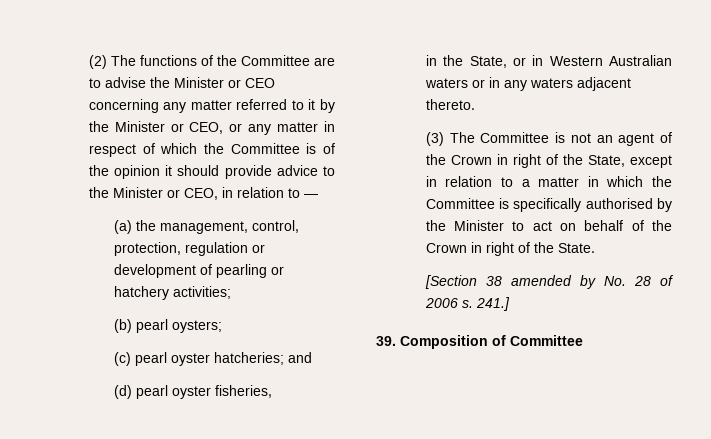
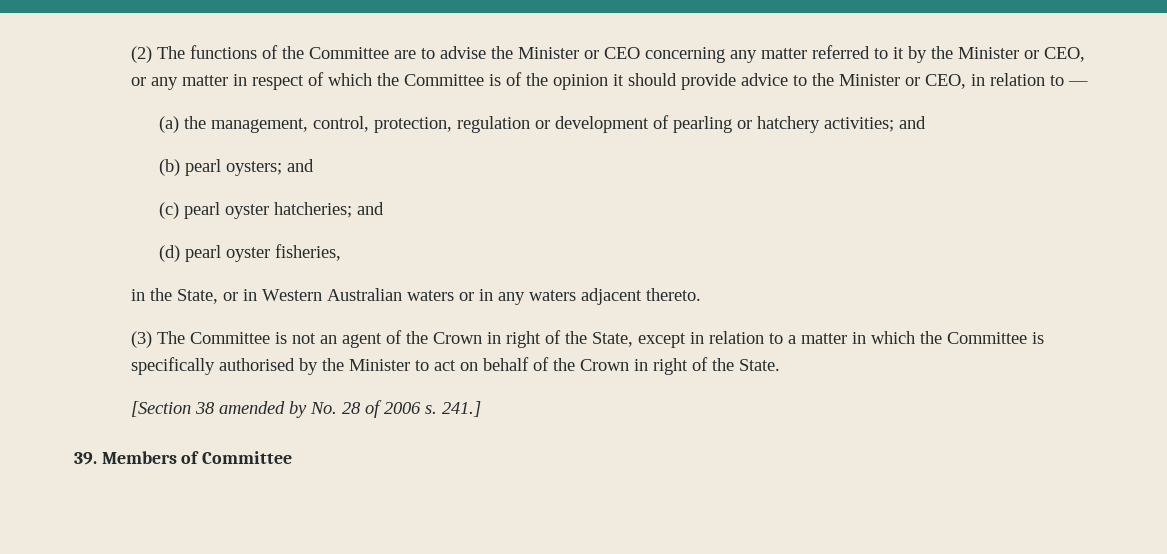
- (a) the management, control, protection, regulation or development of pearling or hatchery activities;
+ (a) the management, control, protection, regulation or development of pearling or hatchery activities; and
- (b) pearl oysters;
+ (b) pearl oysters; and
- 39. Composition of Committee
+ 39. Members of Committee

